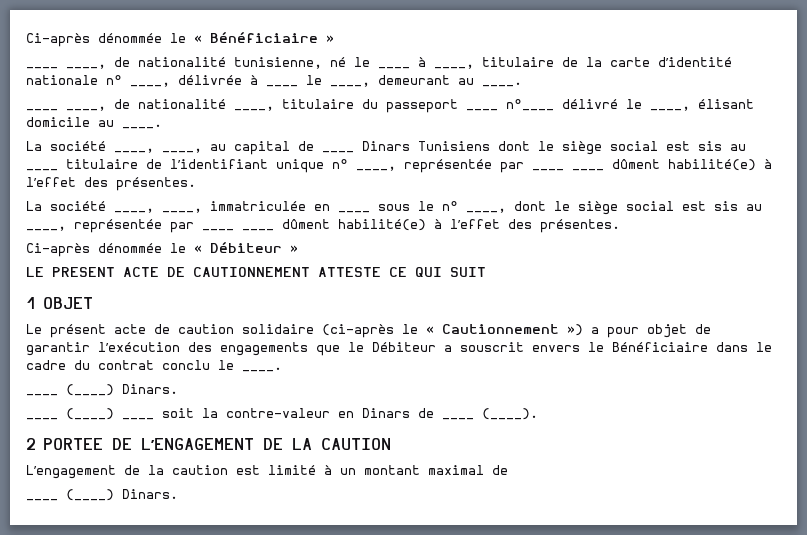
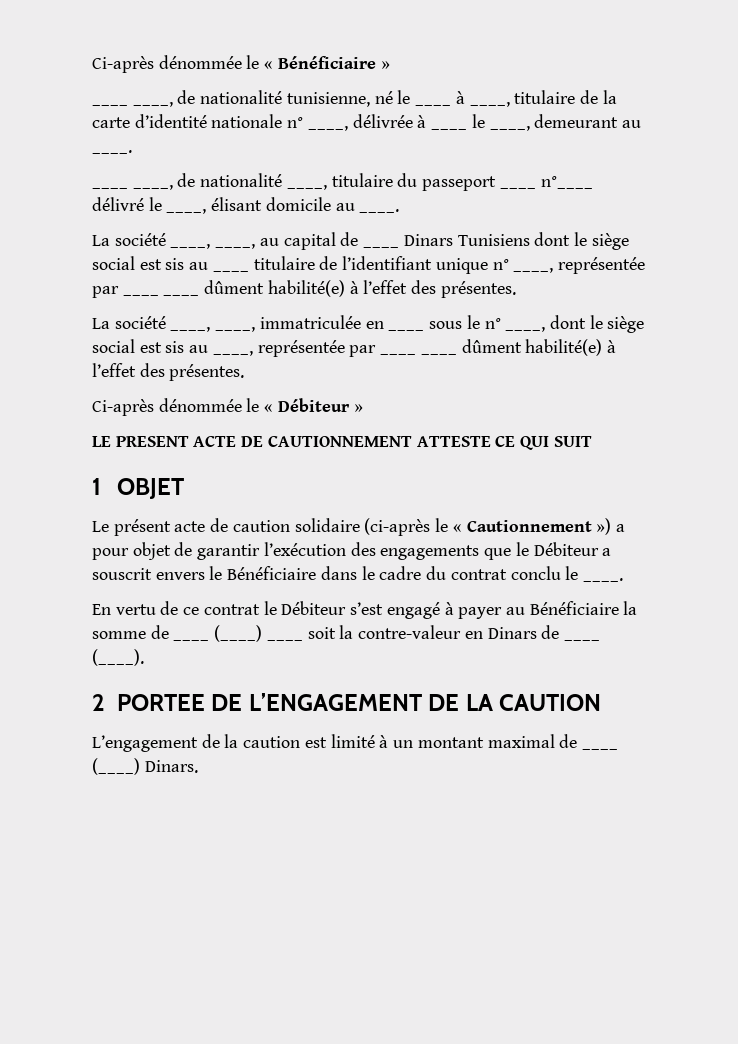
  Le présent acte de caution solidaire (ci-après le « Cautionnement ») a pour objet de garantir l’exécution des engagements que le Débiteur a souscrit envers le Bénéficiaire dans le cadre du contrat conclu le ____.
- ____ (____) Dinars.
- ____ (____) ____ soit la contre-valeur en Dinars de ____ (____).
+ En vertu de ce contrat le Débiteur s’est engagé à payer au Bénéficiaire la somme de ____ (____) ____ soit la contre-valeur en Dinars de ____ (____).
- L’engagement de la caution est limité à un montant maximal de
- ____ (____) Dinars.
+ L’engagement de la caution est limité à un montant maximal de ____ (____) Dinars.

